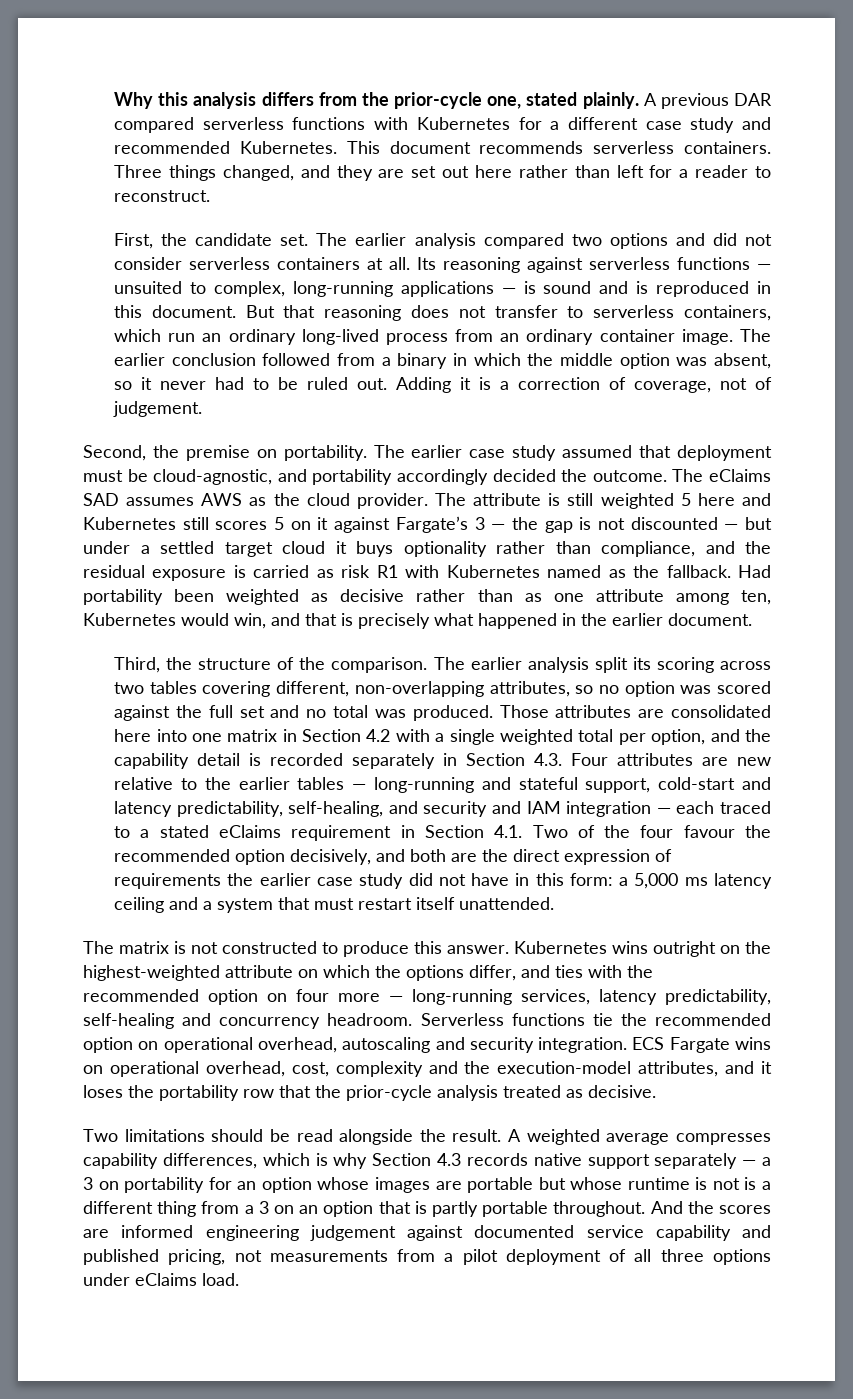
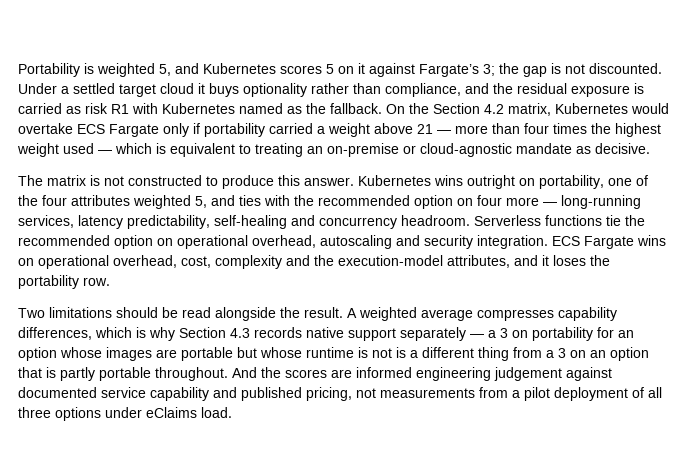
- Why this analysis differs from the prior-cycle one, stated plainly. A previous DAR compared serverless functions with Kubernetes for a different case study and recommended Kubernetes. This document recommends serverless containers. Three things changed, and they are set out here rather than left for a reader to reconstruct.
- First, the candidate set. The earlier analysis compared two options and did not consider serverless containers at all. Its reasoning against serverless functions — unsuited to complex, long-running applications — is sound and is reproduced in this document. But that reasoning does not transfer to serverless containers, which run an ordinary long-lived process from an ordinary container image. The earlier conclusion followed from a binary in which the middle option was absent, so it never had to be ruled out. Adding it is a correction of coverage, not of judgement.
- Second, the premise on portability. The earlier case study assumed that deployment must be cloud-agnostic, and portability accordingly decided the outcome. The eClaims SAD assumes AWS as the cloud provider. The attribute is still weighted 5 here and Kubernetes still scores 5 on it against Fargate’s 3 — the gap is not discounted — but under a settled target cloud it buys optionality rather than compliance, and the residual exposure is carried as risk R1 with Kubernetes named as the fallback.
+ Portability is weighted 5, and Kubernetes scores 5 on it against Fargate’s 3; the gap is not discounted. Under a settled target cloud it buys optionality rather than compliance, and the residual exposure is carried as risk R1 with Kubernetes named as the fallback.
- Had portability been weighted as decisive rather than as one attribute among ten, Kubernetes would win, and that is precisely what happened in the earlier document.
- Third, the structure of the comparison. The earlier analysis split its scoring across two tables covering different, non-overlapping attributes, so no option was scored against the full set and no total was produced. Those attributes are consolidated here into one matrix in Section 4.2 with a single weighted total per option, and the capability detail is recorded separately in Section 4.3. Four attributes are new relative to the earlier tables — long-running and stateful support, cold-start and latency predictability, self-healing, and security and IAM integration — each traced to a stated eClaims requirement in Section 4.1. Two of the four favour the recommended option decisively, and both are the direct expression of requirements the earlier case study did not have in this form: a 5,000 ms latency ceiling and a system that must restart itself unattended.
+ On the Section 4.2 matrix, Kubernetes would overtake ECS Fargate only if portability carried a weight above 21 — more than four times the highest weight used — which is equivalent to treating an on-premise or cloud-agnostic mandate as decisive.
- Kubernetes wins outright on the highest-weighted attribute on which the options differ, and ties with the recommended option on four more — long-running services, latency predictability, self-healing and concurrency headroom.
+ Kubernetes wins outright on portability, one of the four attributes weighted 5, and ties with the recommended option on four more — long-running services, latency predictability, self-healing and concurrency headroom.
- ECS Fargate wins on operational overhead, cost, complexity and the execution-model attributes, and it loses the portability row that the prior-cycle analysis treated as decisive.
+ ECS Fargate wins on operational overhead, cost, complexity and the execution-model attributes, and it loses the portability row.

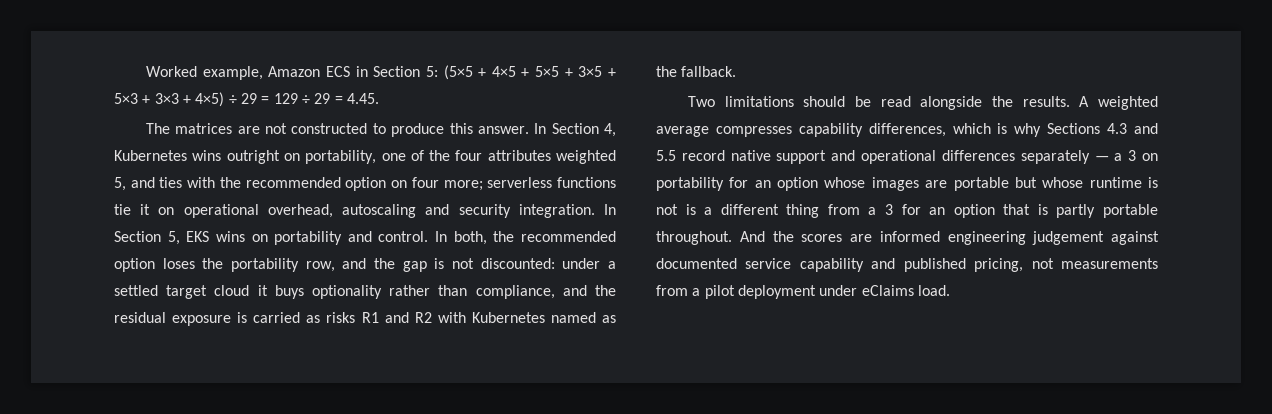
- Portability is weighted 5, and Kubernetes scores 5 on it against Fargate’s 3; the gap is not discounted. Under a settled target cloud it buys optionality rather than compliance, and the residual exposure is carried as risk R1 with Kubernetes named as the fallback. On the Section 4.2 matrix, Kubernetes would overtake ECS Fargate only if portability carried a weight above 21 — more than four times the highest weight used — which is equivalent to treating an on-premise or cloud-agnostic mandate as decisive.
+ Worked example, Amazon ECS in Section 5: (5×5 + 4×5 + 5×5 + 3×5 + 5×3 + 3×3 + 4×5) ÷ 29 = 129 ÷ 29 = 4.45.
- The matrix is not constructed to produce this answer.
+ The matrices are not constructed to produce this answer.
- Kubernetes wins outright on portability, one of the four attributes weighted 5, and ties with the recommended option on four more — long-running services, latency predictability, self-healing and concurrency headroom. Serverless functions tie the recommended option on operational overhead, autoscaling and security integration.
+ In Section 4, Kubernetes wins outright on portability, one of the four attributes weighted 5, and ties with the recommended option on four more; serverless functions tie it on operational overhead, autoscaling and security integration.
- ECS Fargate wins on operational overhead, cost, complexity and the execution-model attributes, and it loses the portability row.
+ In Section 5, EKS wins on portability and control. In both, the recommended option loses the portability row, and the gap is not discounted: under a settled target cloud it buys optionality rather than compliance, and the residual exposure is carried as risks R1 and R2 with Kubernetes named as the fallback.
- Two limitations should be read alongside the result.
+ Two limitations should be read alongside the results.
- A weighted average compresses capability differences, which is why Section 4.3 records native support separately — a 3 on portability for an option whose images are portable but whose runtime is not is a different thing from a 3 on an option that is partly portable throughout.
+ A weighted average compresses capability differences, which is why Sections 4.3 and 5.5 record native support and operational differences separately — a 3 on portability for an option whose images are portable but whose runtime is not is a different thing from a 3 for an option that is partly portable throughout.
- And the scores are informed engineering judgement against documented service capability and published pricing, not measurements from a pilot deployment of all three options under eClaims load.
+ And the scores are informed engineering judgement against documented service capability and published pricing, not measurements from a pilot deployment under eClaims load.

